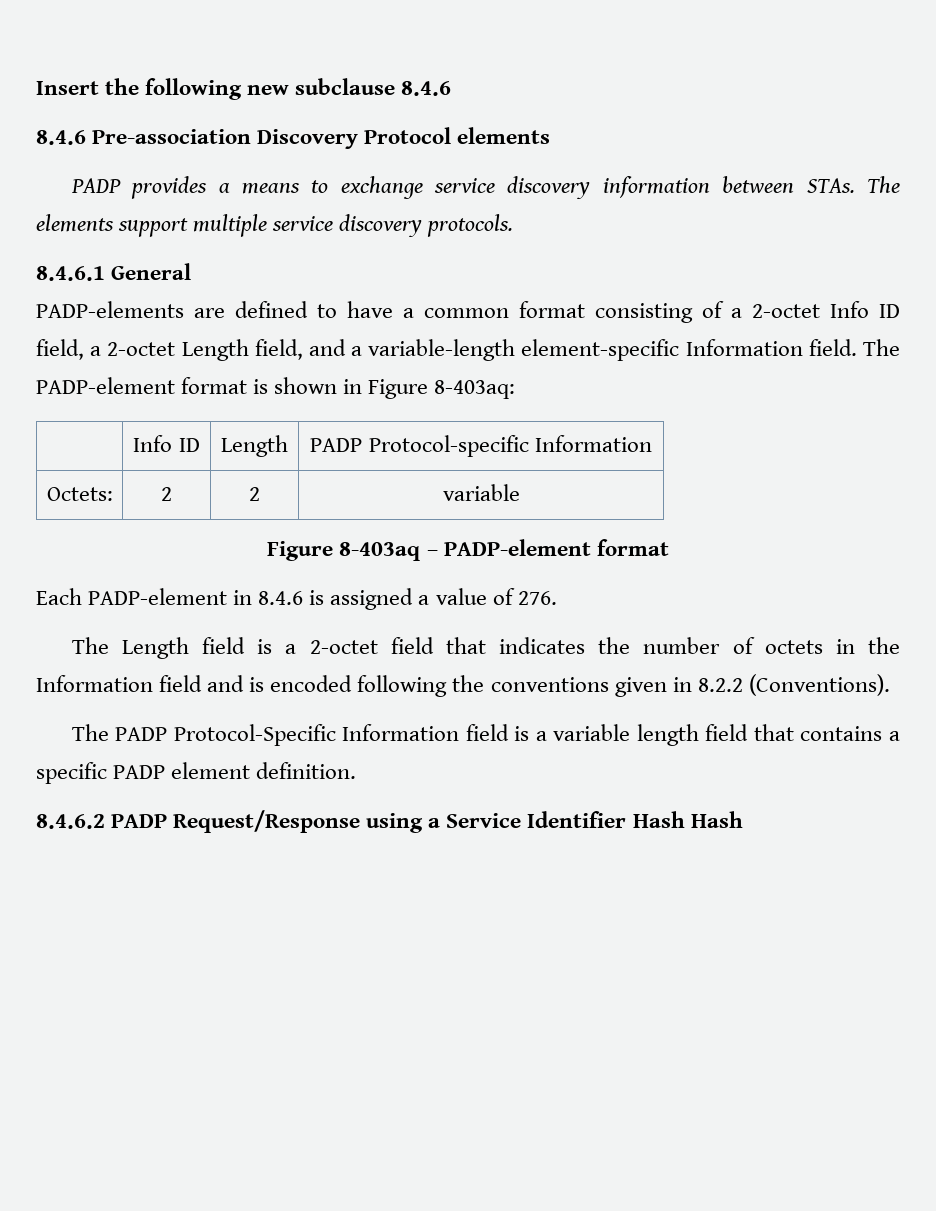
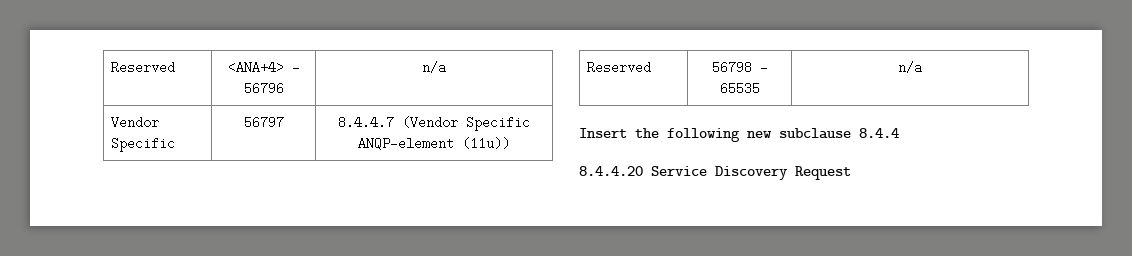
+ Reserved | <ANA+4> – 56796 | n/a
+ Vendor Specific | 56797 | 8.4.4.7 (Vendor Specific ANQP-element (11u))
+ Reserved | 56798 – 65535 | n/a
- Insert the following new subclause 8.4.6
- 8.4.6 Pre-association Discovery Protocol elements
- PADP provides a means to exchange service discovery information between STAs. The elements support multiple service discovery protocols.
- 8.4.6.1 General
- PADP-elements are defined to have a common format consisting of a 2-octet Info ID field, a 2-octet Length field, and a variable-length element-specific Information field. The PADP-element format is shown in Figure 8-403aq:
- | Info ID | Length | PADP Protocol-specific Information
- Octets: | 2 | 2 | variable
- Figure 8-403aq – PADP-element format
- Each PADP-element in 8.4.6 is assigned a value of 276.
- The Length field is a 2-octet field that indicates the number of octets in the Information field and is encoded following the conventions given in 8.2.2 (Conventions).
- The PADP Protocol-Specific Information field is a variable length field that contains a specific PADP element definition.
- 8.4.6.2 PADP Request/Response using a Service Identifier Hash Hash
+ Insert the following new subclause 8.4.4
+ 8.4.4.20 Service Discovery Request

